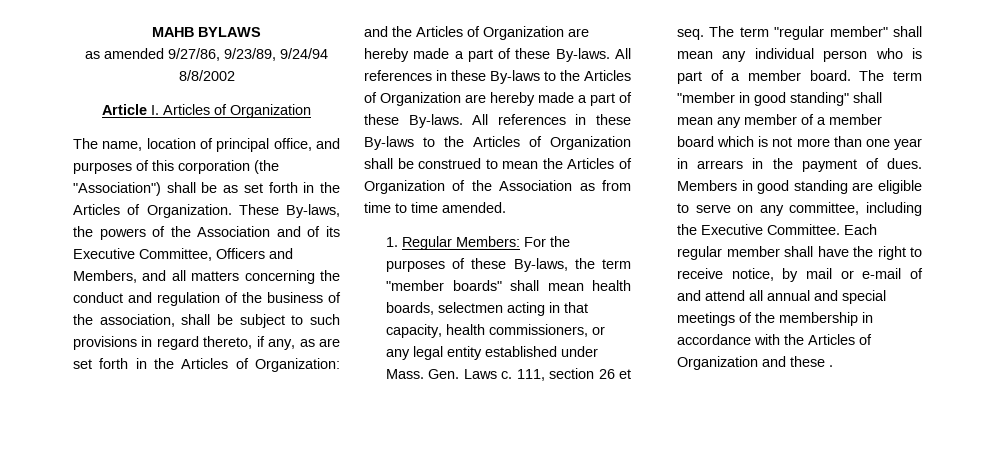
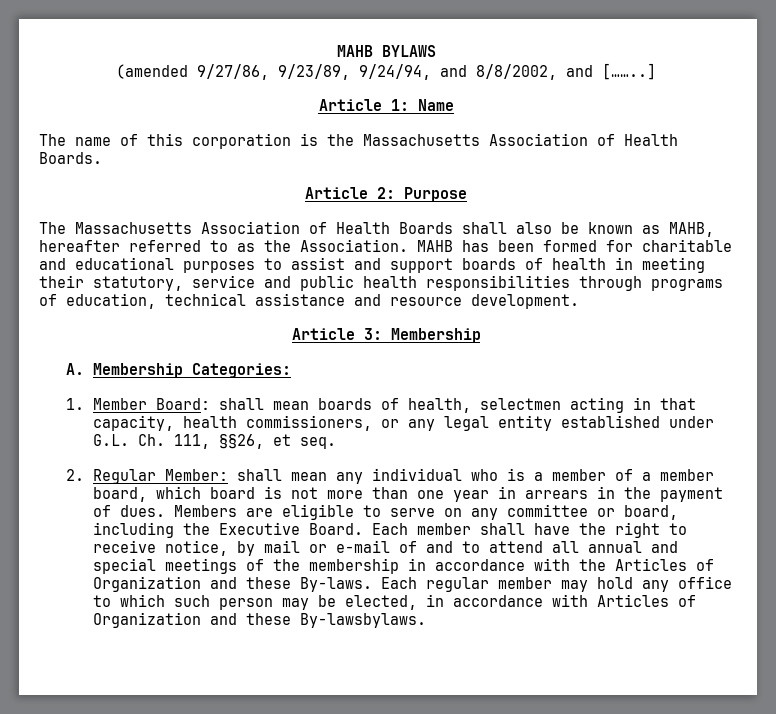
- as amended 9/27/86, 9/23/89, 9/24/94 8/8/2002
- Article I. Articles of Organization
- The name, location of principal office, and purposes of this corporation (the "Association") shall be as set forth in the Articles of Organization. These By-laws, the powers of the Association and of its Executive Committee, Officers and Members, and all matters concerning the conduct and regulation of the business of the association, shall be subject to such provisions in regard thereto, if any, as are set forth in the Articles of Organization: and the Articles of Organization are hereby made a part of these By-laws. All references in these By-laws to the Articles of Organization are hereby made a part of these By-laws. All references in these By-laws to the Articles of Organization shall be construed to mean the Articles of Organization of the Association as from time to time amended.
- 1. Regular Members: For the purposes of these By-laws, the term "member boards" shall mean health boards, selectmen acting in that capacity, health commissioners, or any legal entity established under Mass. Gen. Laws c. 111, section 26 et seq. The term "regular member" shall mean any individual person who is part of a member board. The term "member in good standing" shall mean any member of a member board which is not more than one year in arrears in the payment of dues.
+ (amended 9/27/86, 9/23/89, 9/24/94, and 8/8/2002, and [……..]
+ Article 1: Name
+ The name of this corporation is the Massachusetts Association of Health Boards.
+ Article 2: Purpose
+ The Massachusetts Association of Health Boards shall also be known as MAHB, hereafter referred to as the Association. MAHB has been formed for charitable and educational purposes to assist and support boards of health in meeting their statutory, service and public health responsibilities through programs of education, technical assistance and resource development.
+ Article 3: Membership
+ A. Membership Categories:
+ 1. Member Board: shall mean boards of health, selectmen acting in that capacity, health commissioners, or any legal entity established under G.L. Ch. 111, §§26, et seq.
+ 2. Regular Member: shall mean any individual who is a member of a member board, which board is not more than one year in arrears in the payment of dues.
- Members in good standing are eligible to serve on any committee, including the Executive Committee. Each regular member shall have the right to receive notice, by mail or e-mail of and attend all annual and special meetings of the membership in accordance with the Articles of Organization and these .
+ Members are eligible to serve on any committee or board, including the Executive Board. Each member shall have the right to receive notice, by mail or e-mail of and to attend all annual and special meetings of the membership in accordance with the Articles of Organization and these By-laws. Each regular member may hold any office to which such person may be elected, in accordance with Articles of Organization and these By-lawsbylaws.

